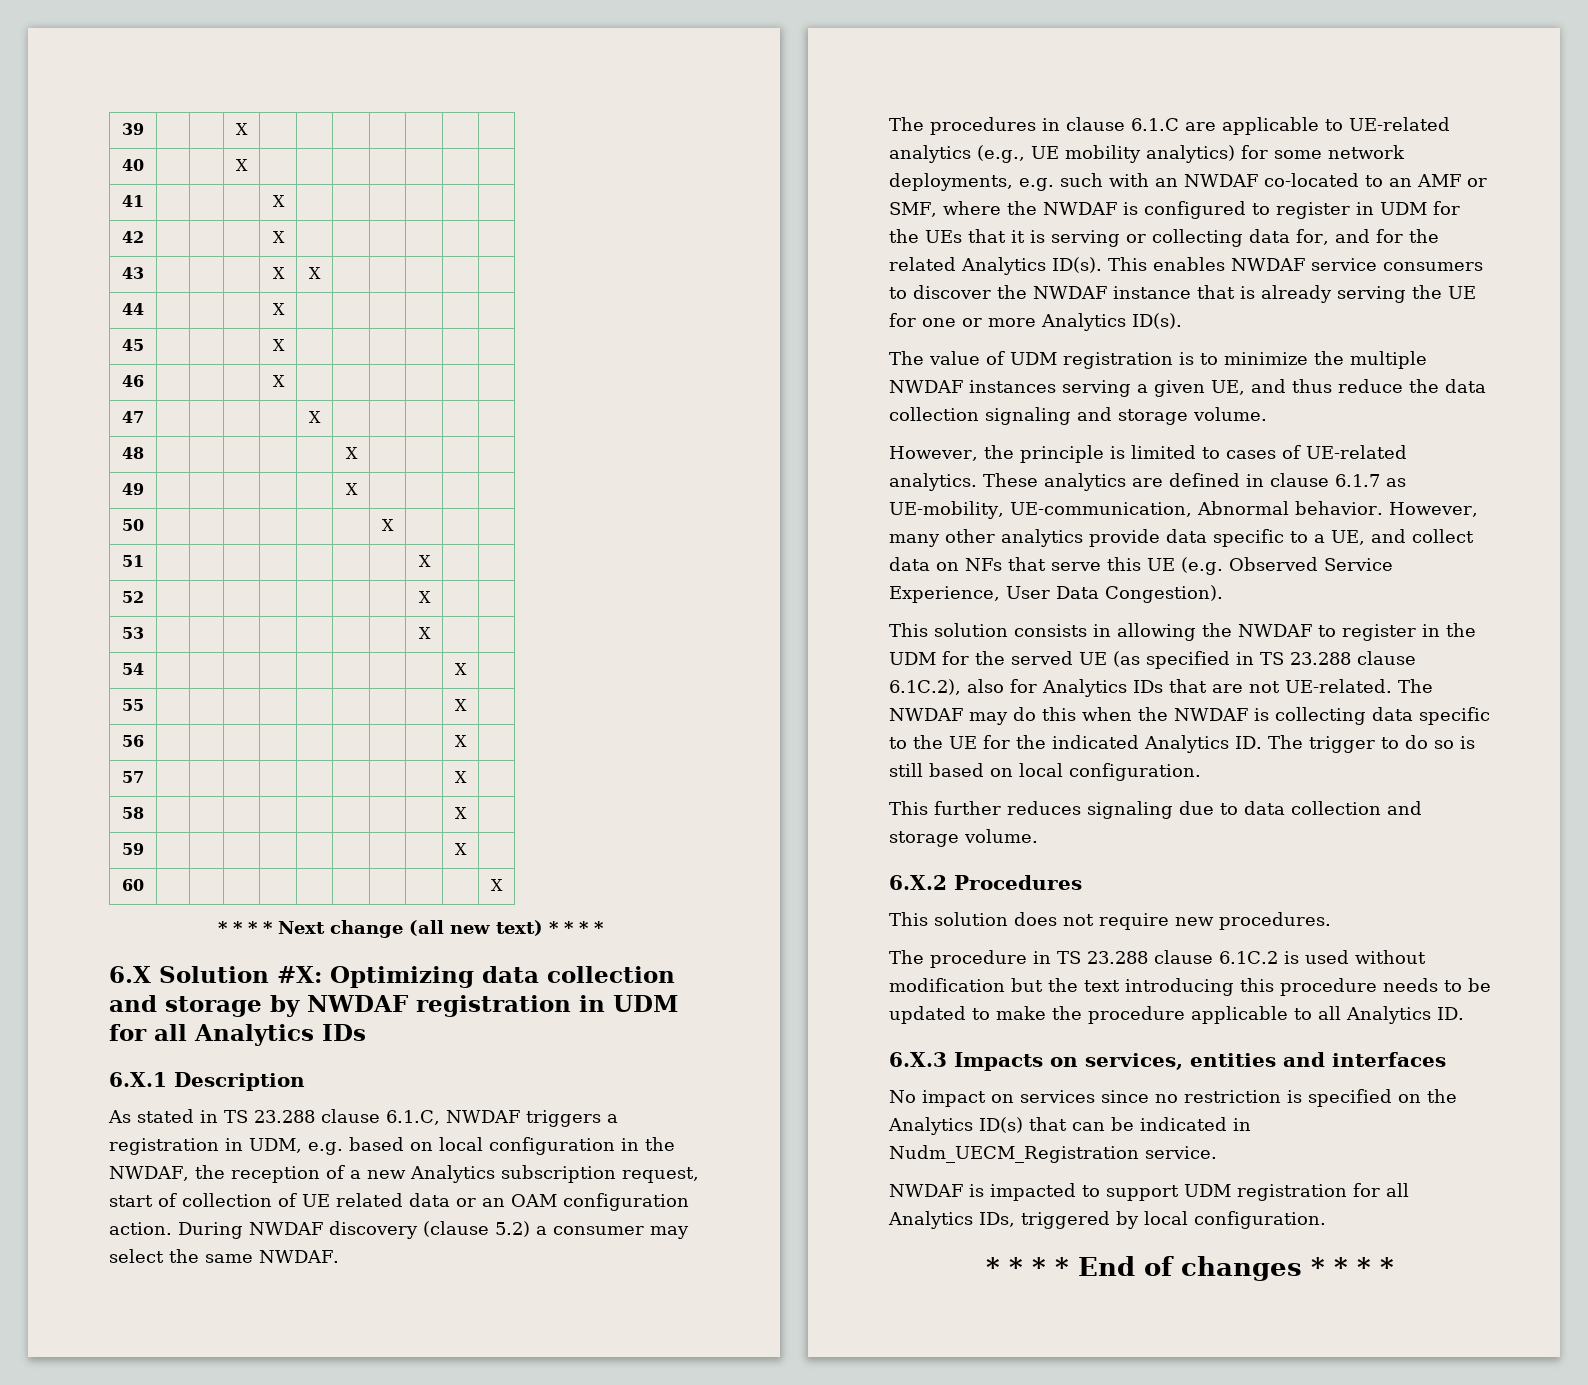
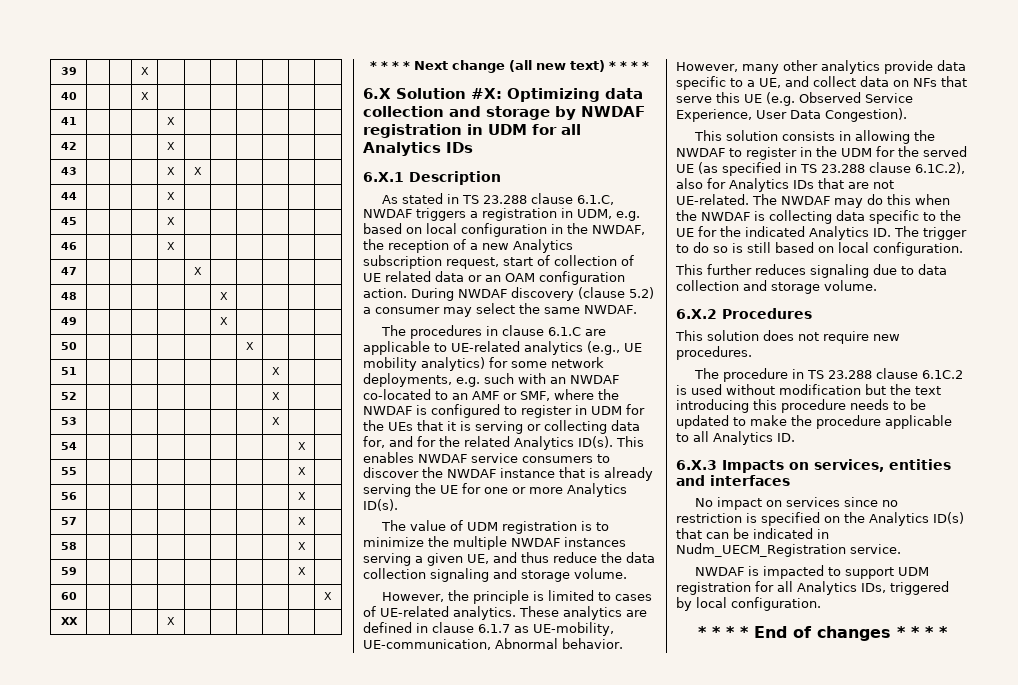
+ XX | | | | X | | | | | |

